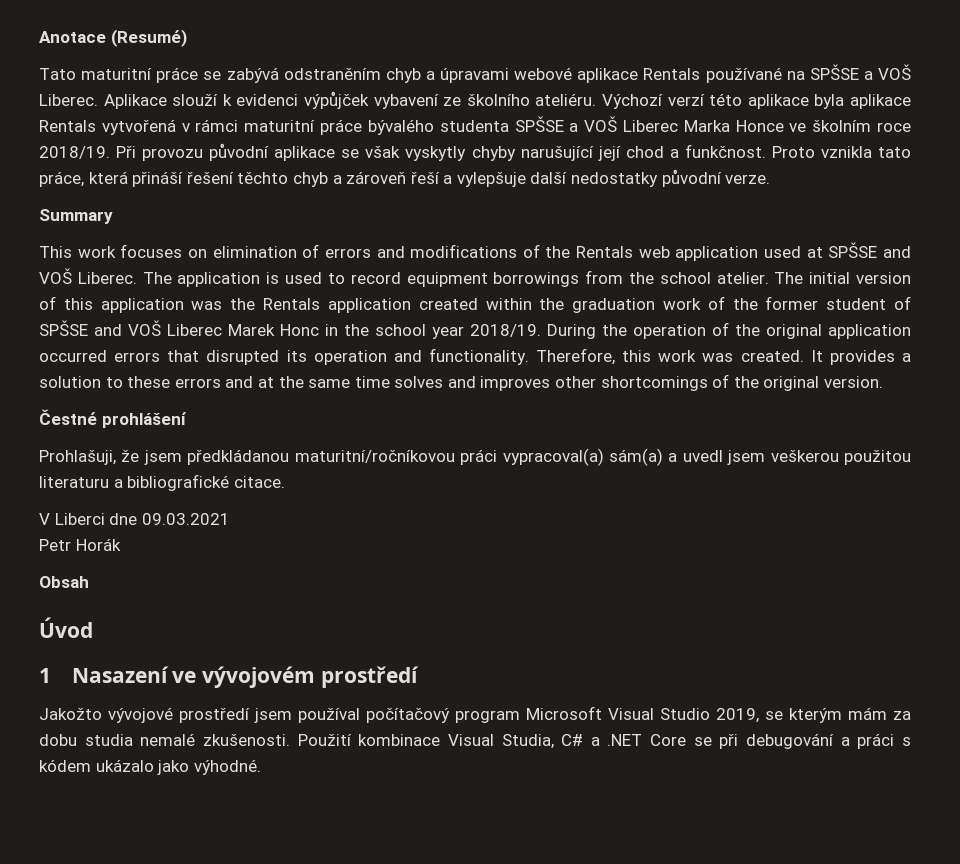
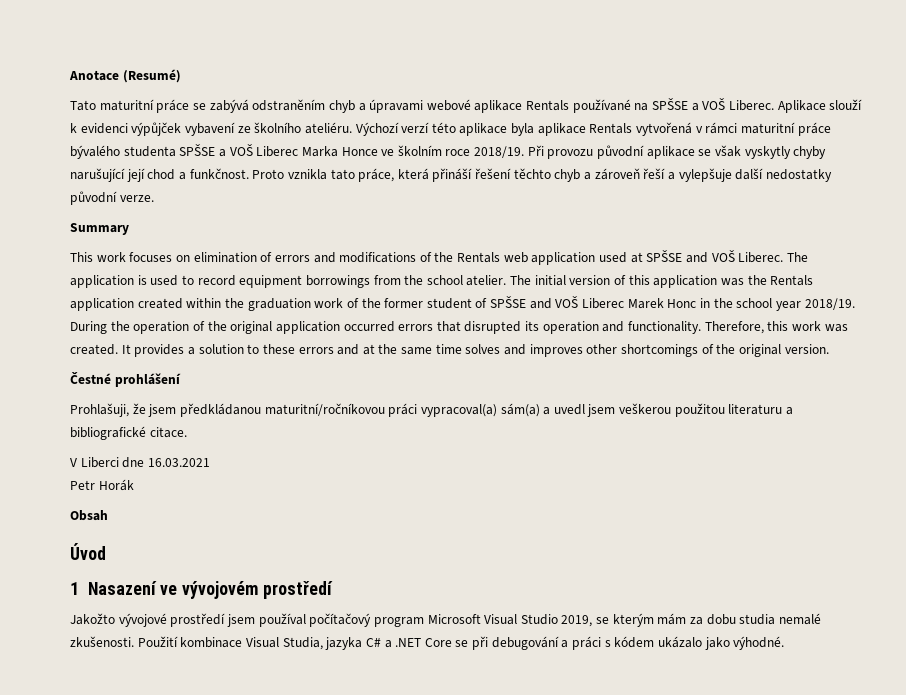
- V Liberci dne 09.03.2021
+ V Liberci dne 16.03.2021
- Použití kombinace Visual Studia, C# a .NET Core se při debugování a práci s kódem ukázalo jako výhodné.
+ Použití kombinace Visual Studia, jazyka C# a .NET Core se při debugování a práci s kódem ukázalo jako výhodné.

